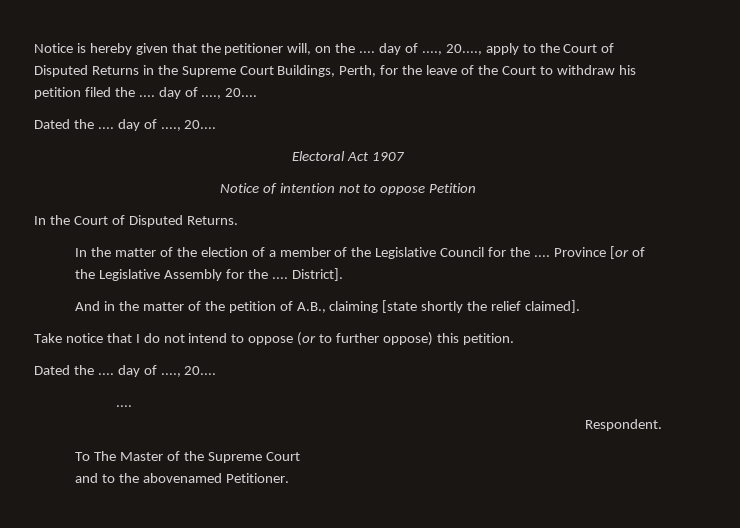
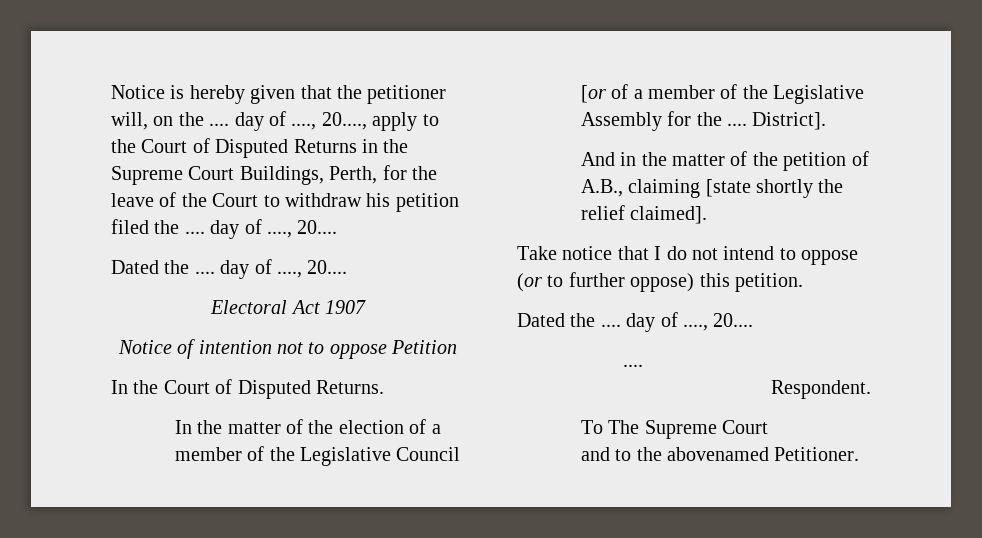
- In the matter of the election of a member of the Legislative Council for the .... Province [or of the Legislative Assembly for the ....
+ In the matter of the election of a member of the Legislative Council [or of a member of the Legislative Assembly for the ....
- To The Master of the Supreme Court
+ To The Supreme Court

